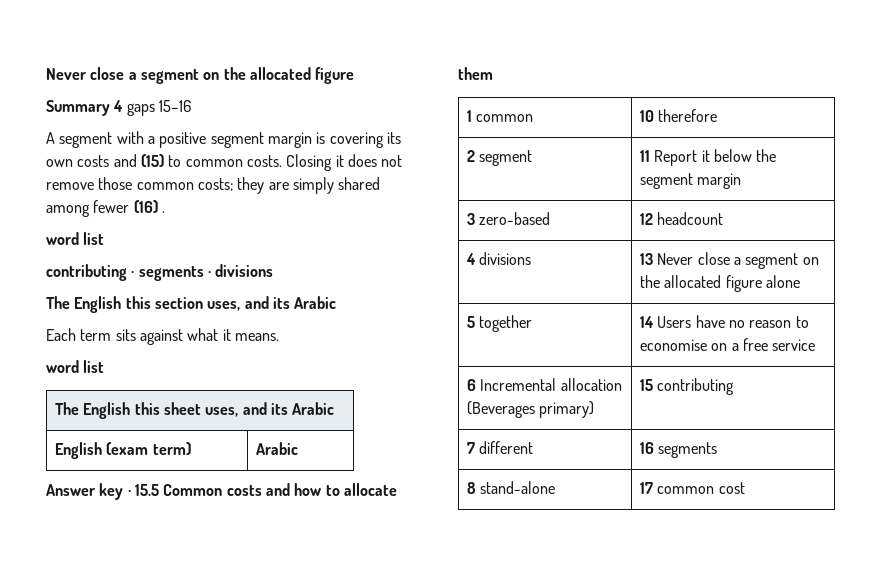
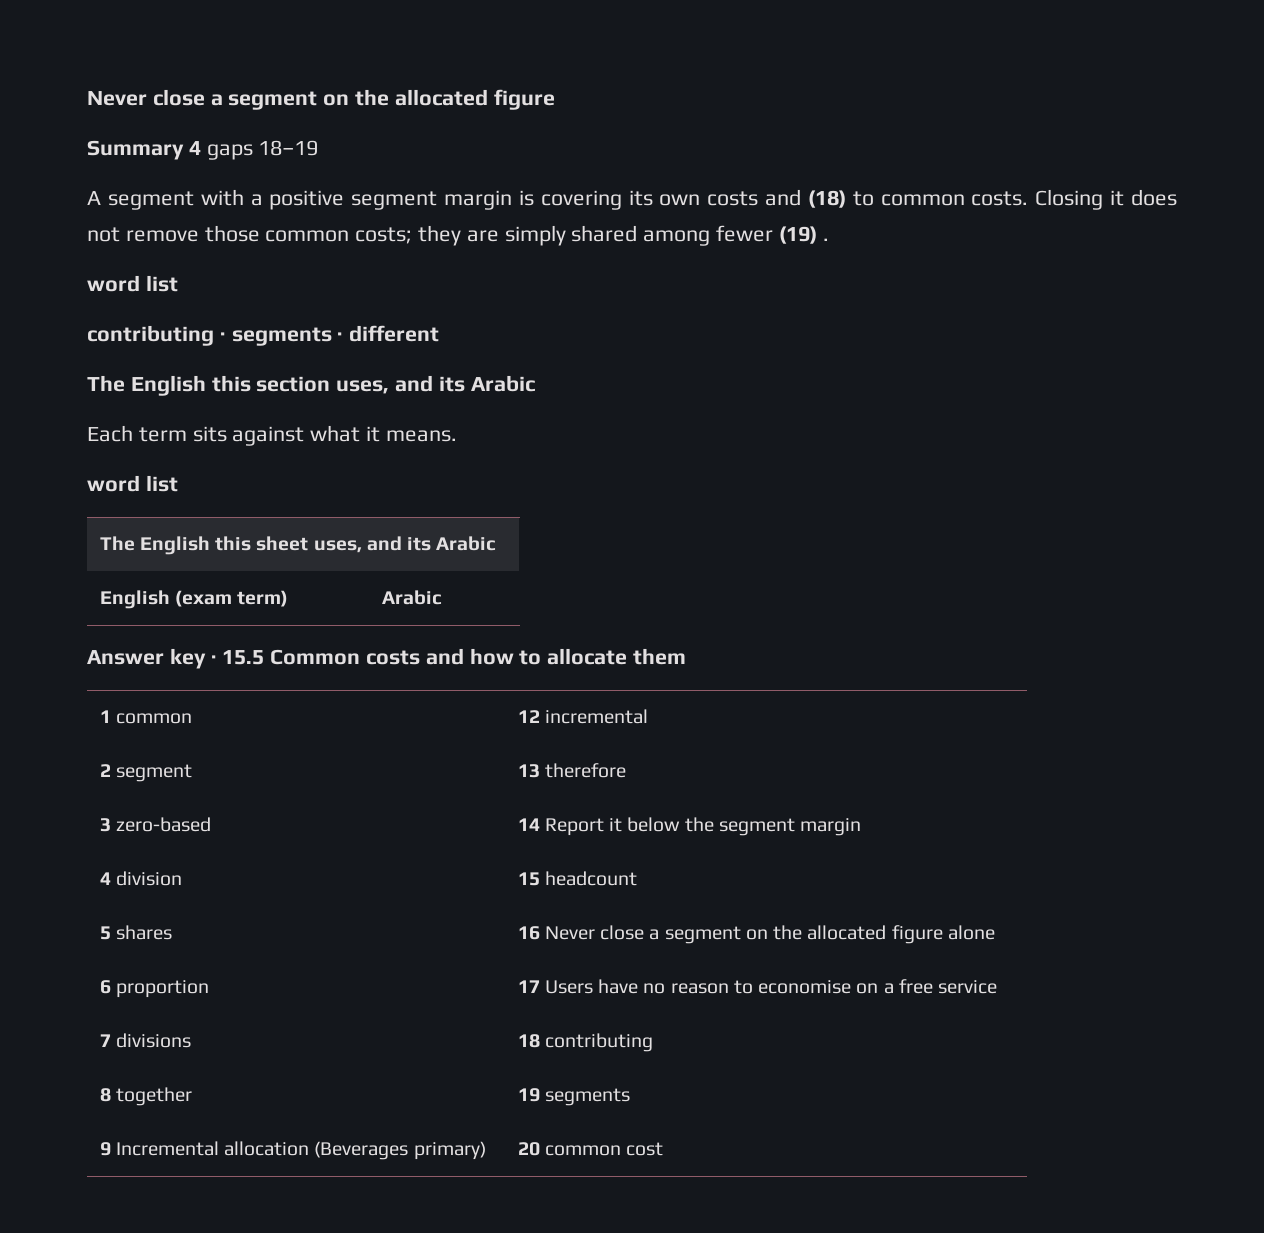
- Summary 4 gaps 15–16
+ Summary 4 gaps 18–19
- A segment with a positive segment margin is covering its own costs and (15) to common costs.
+ A segment with a positive segment margin is covering its own costs and (18) to common costs.
- Closing it does not remove those common costs; they are simply shared among fewer (16) .
+ Closing it does not remove those common costs; they are simply shared among fewer (19) .
- contributing · segments · divisions
+ contributing · segments · different
- 1 common | 10 therefore
+ 1 common | 12 incremental
- 2 segment | 11 Report it below the segment margin
+ 2 segment | 13 therefore
+ 3 zero-based | 14 Report it below the segment margin
- 3 zero-based | 12 headcount
- 4 divisions | 13 Never close a segment on the allocated figure alone
+ 4 division | 15 headcount
+ 5 shares | 16 Never close a segment on the allocated figure alone
- 5 together | 14 Users have no reason to economise on a free service
+ 6 proportion | 17 Users have no reason to economise on a free service
- 6 Incremental allocation (Beverages primary) | 15 contributing
- 7 different | 16 segments
- 8 stand-alone | 17 common cost
+ 7 divisions | 18 contributing
+ 8 together | 19 segments
+ 9 Incremental allocation (Beverages primary) | 20 common cost

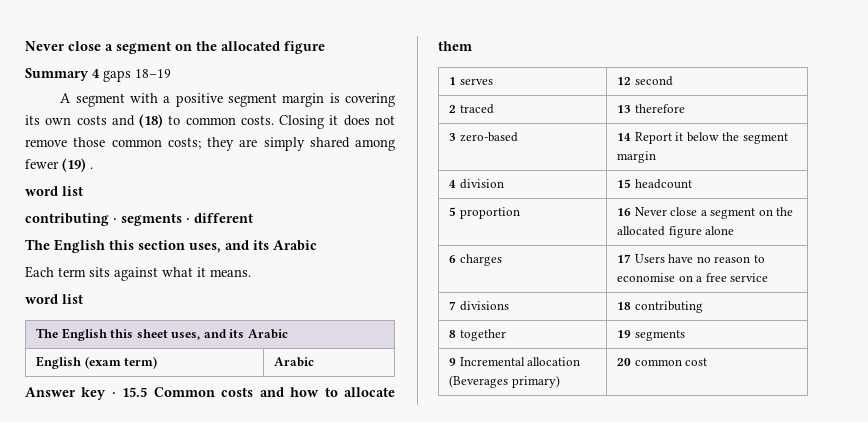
- 1 common | 12 incremental
+ 1 serves | 12 second
- 2 segment | 13 therefore
+ 2 traced | 13 therefore
- 5 shares | 16 Never close a segment on the allocated figure alone
+ 5 proportion | 16 Never close a segment on the allocated figure alone
- 6 proportion | 17 Users have no reason to economise on a free service
+ 6 charges | 17 Users have no reason to economise on a free service

